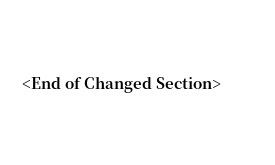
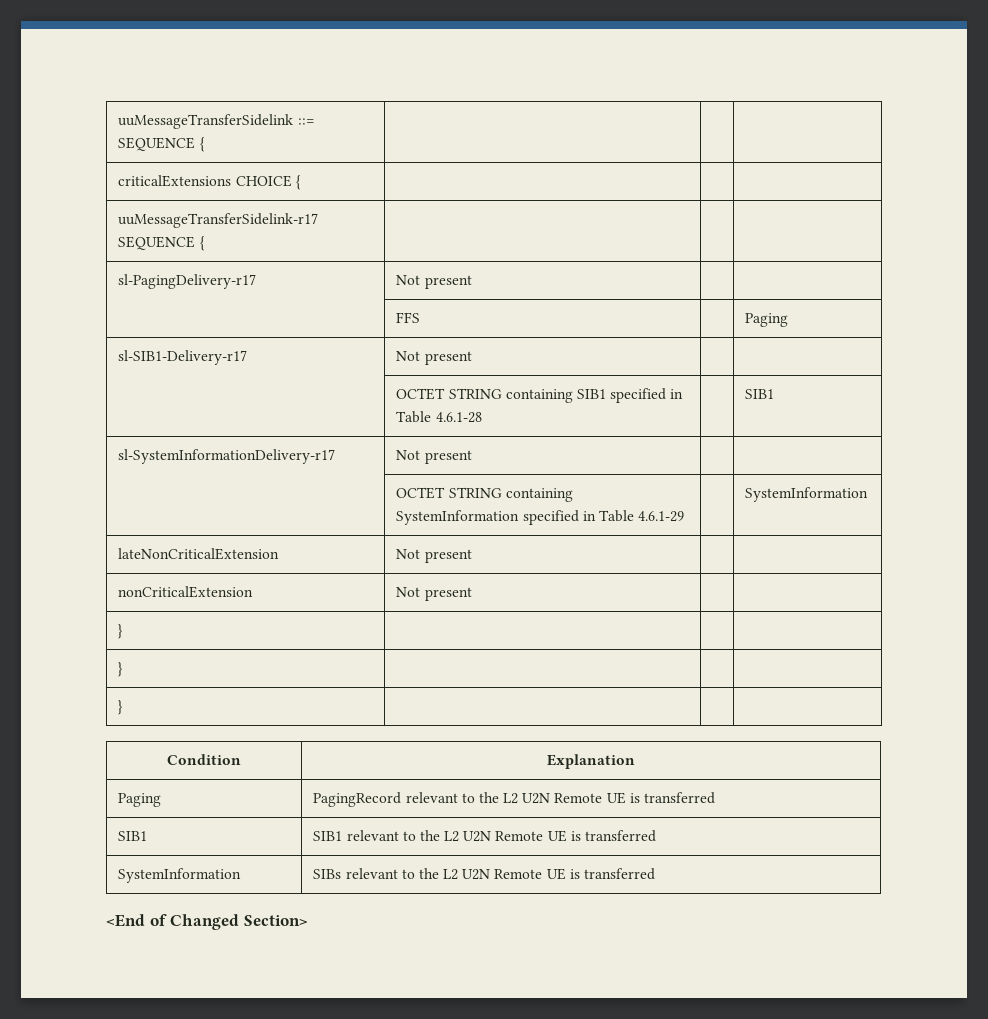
+ uuMessageTransferSidelink ::= SEQUENCE { | | |
+ criticalExtensions CHOICE { | | |
+ uuMessageTransferSidelink-r17 SEQUENCE { | | |
+ sl-PagingDelivery-r17 | Not present | |
+ | FFS | | Paging
+ sl-SIB1-Delivery-r17 | Not present | |
+ | OCTET STRING containing SIB1 specified in Table 4.6.1-28 | | SIB1
+ sl-SystemInformationDelivery-r17 | Not present | |
+ | OCTET STRING containing SystemInformation specified in Table 4.6.1-29 | | SystemInformation
+ lateNonCriticalExtension | Not present | |
+ nonCriticalExtension | Not present | |
+ } | | |
+ } | | |
+ } | | |
+ Condition | Explanation
+ Paging | PagingRecord relevant to the L2 U2N Remote UE is transferred
+ SIB1 | SIB1 relevant to the L2 U2N Remote UE is transferred
+ SystemInformation | SIBs relevant to the L2 U2N Remote UE is transferred

